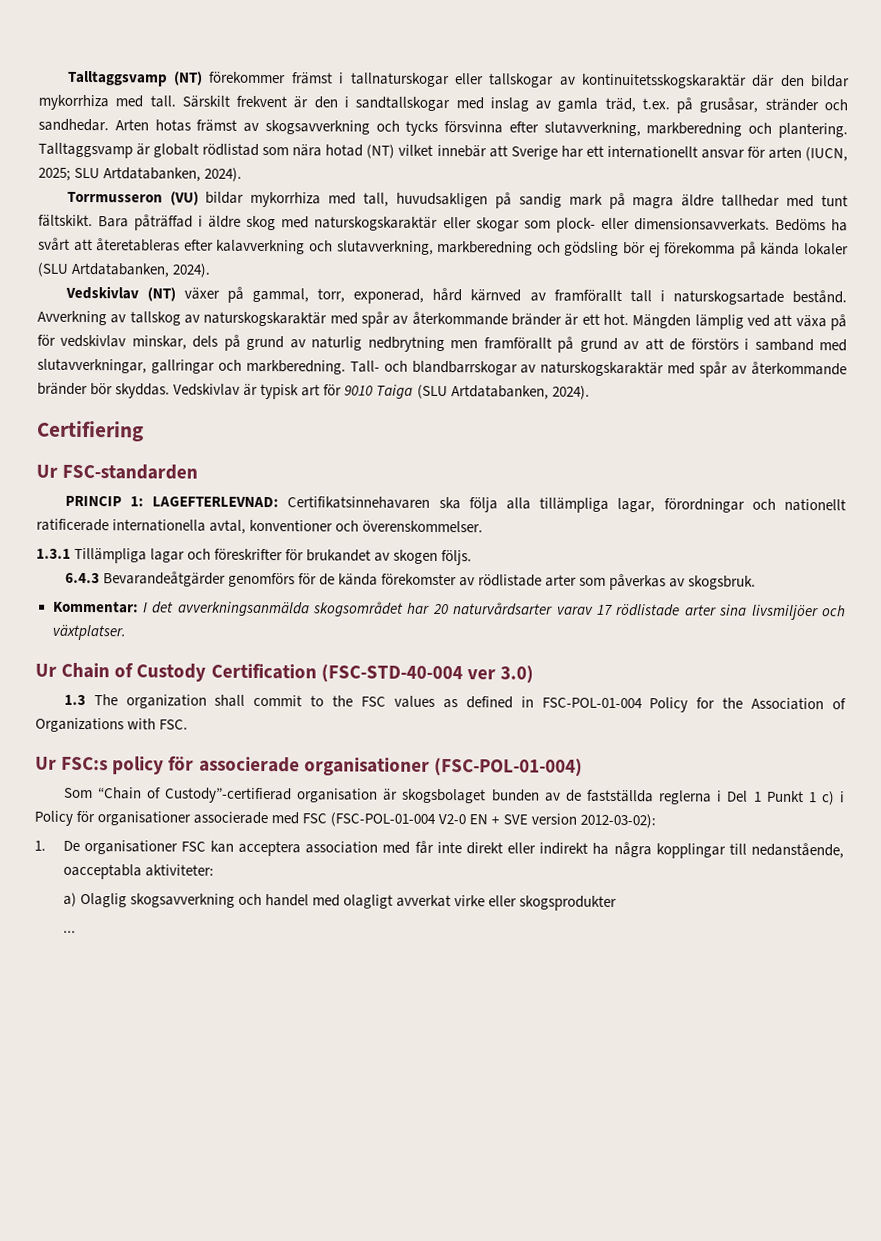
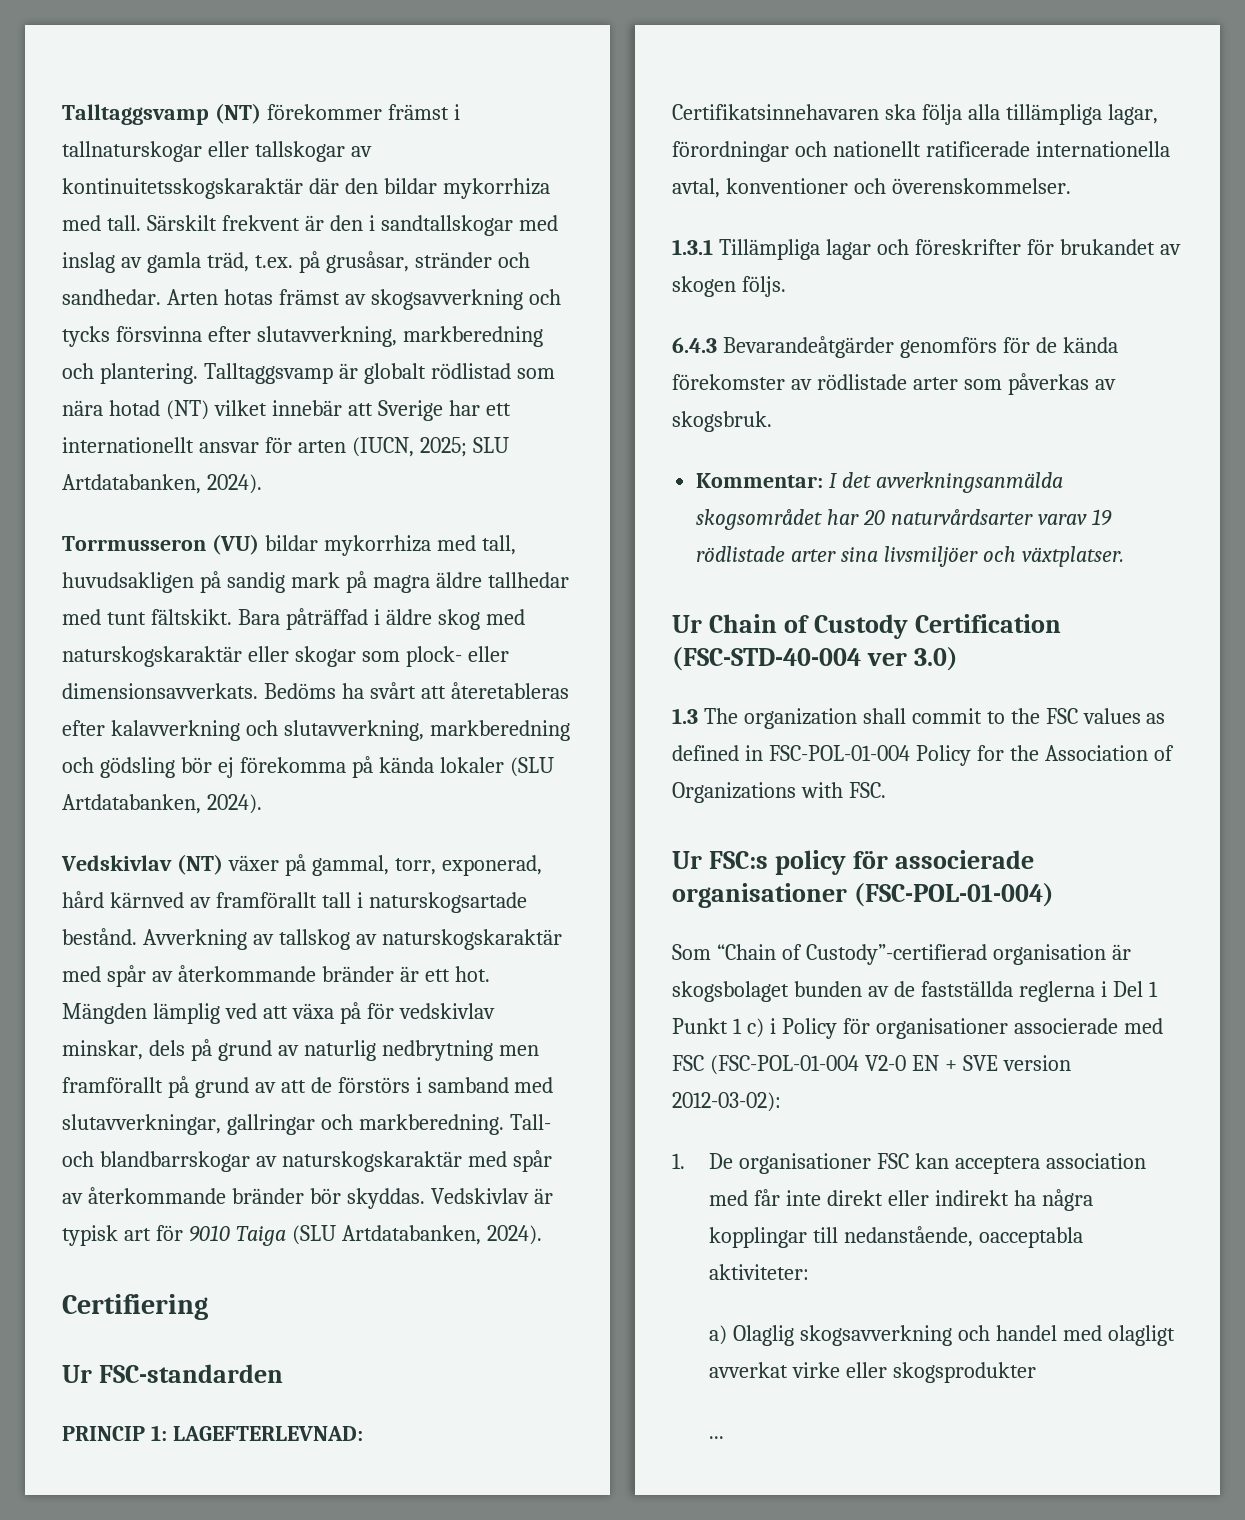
- Kommentar: I det avverkningsanmälda skogsområdet har 20 naturvårdsarter varav 17 rödlistade arter sina livsmiljöer och växtplatser.
+ Kommentar: I det avverkningsanmälda skogsområdet har 20 naturvårdsarter varav 19 rödlistade arter sina livsmiljöer och växtplatser.

